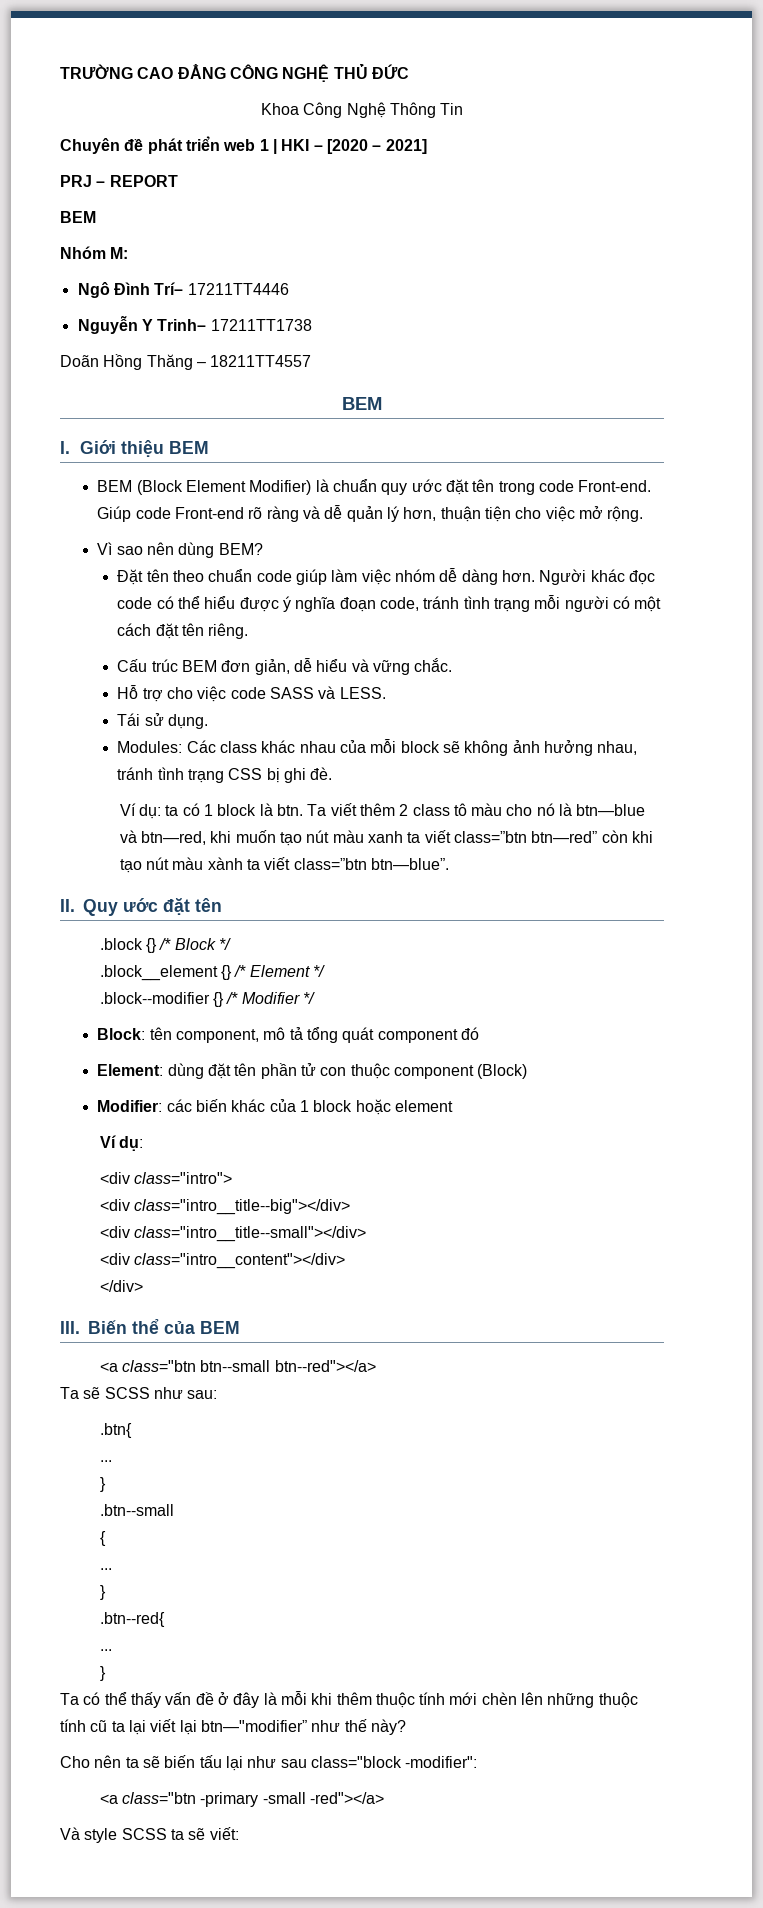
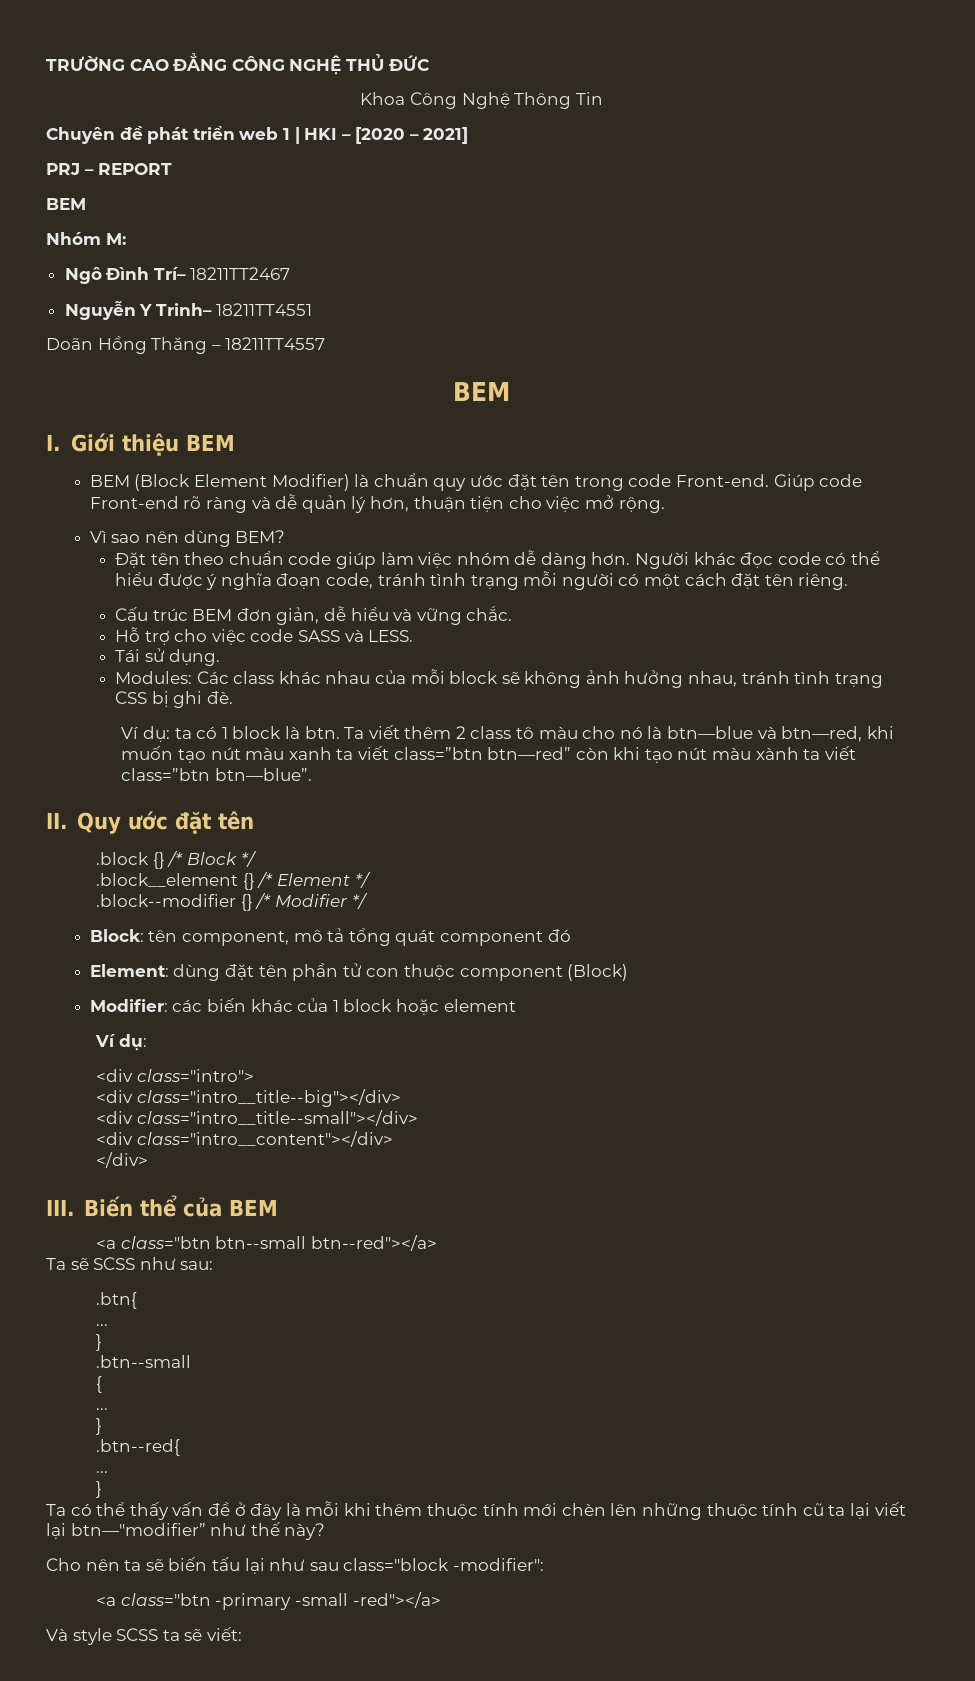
- Ngô Đình Trí– 17211TT4446
+ Ngô Đình Trí– 18211TT2467
- Nguyễn Y Trinh– 17211TT1738
+ Nguyễn Y Trinh– 18211TT4551

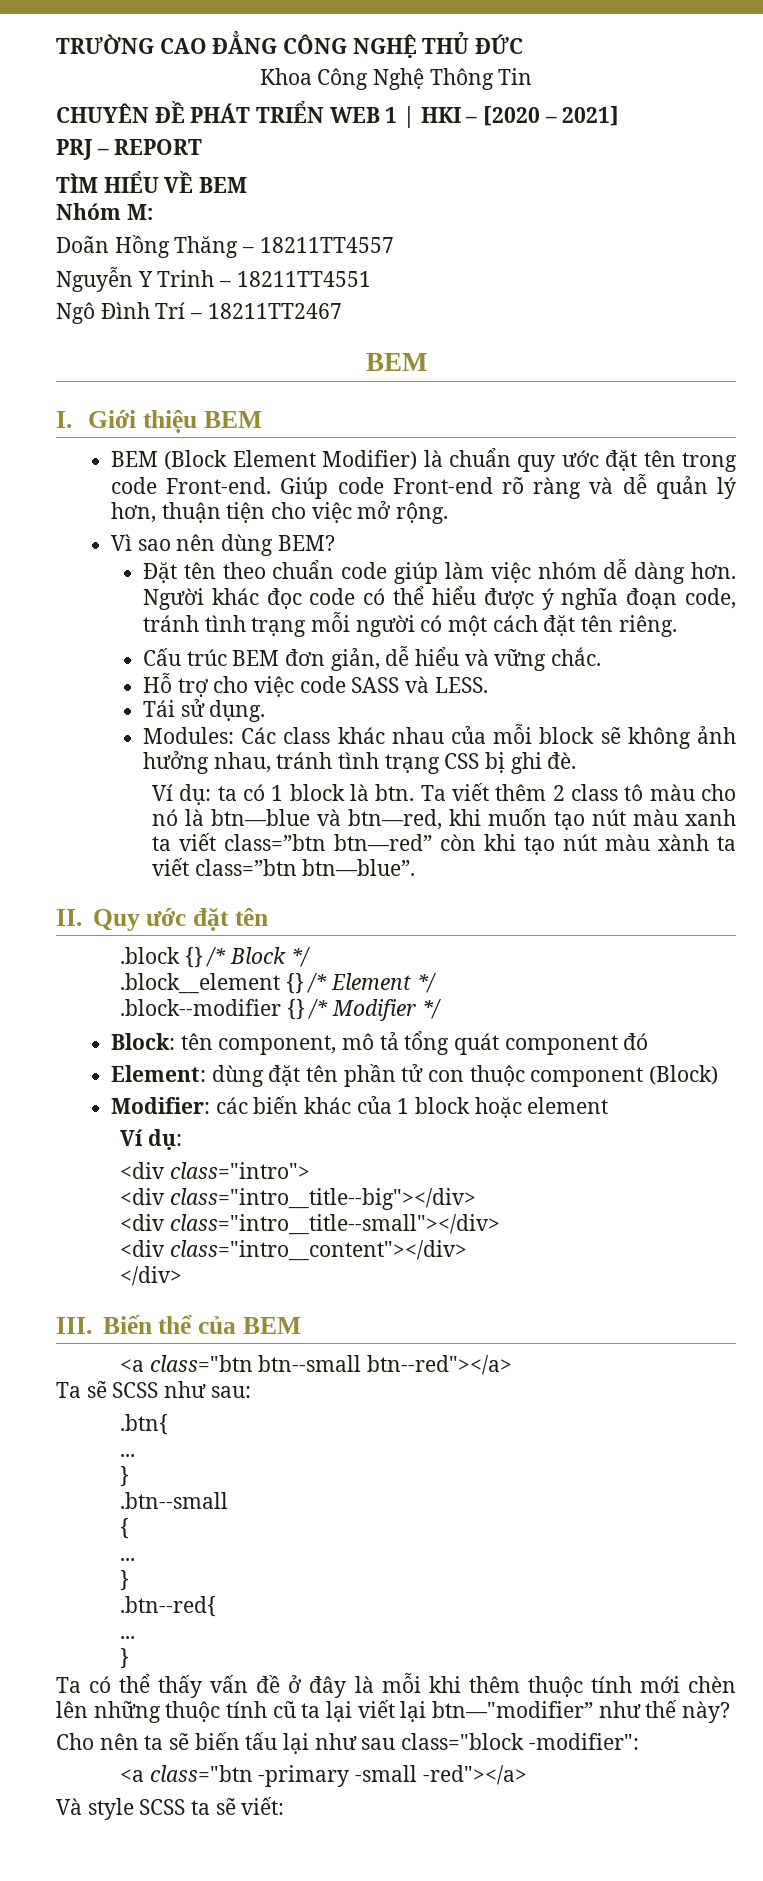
- Chuyên đề phát triển web 1 | HKI – [2020 – 2021]
+ CHUYÊN ĐỀ PHÁT TRIỂN WEB 1 | HKI – [2020 – 2021]
  PRJ – REPORT
- BEM
+ TÌM HIỂU VỀ BEM
- Ngô Đình Trí– 18211TT2467
- Nguyễn Y Trinh– 18211TT4551
+ Nguyễn Y Trinh – 18211TT4551
+ Ngô Đình Trí – 18211TT2467

